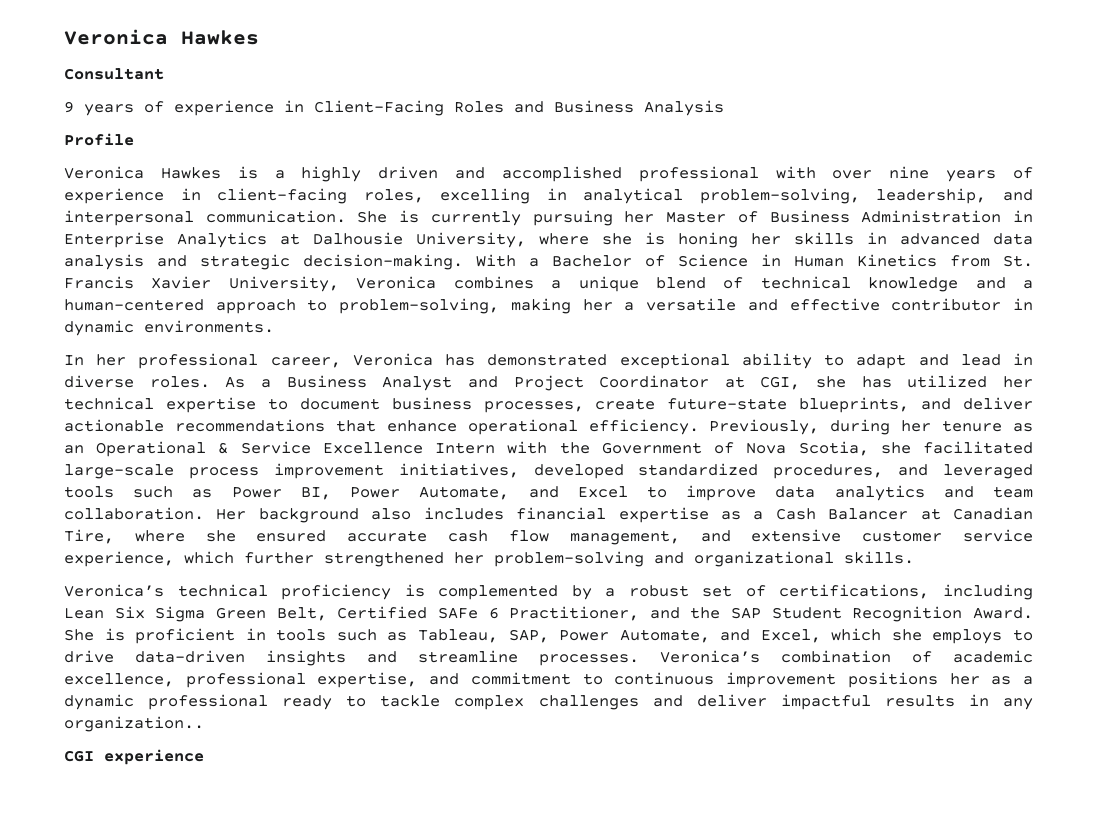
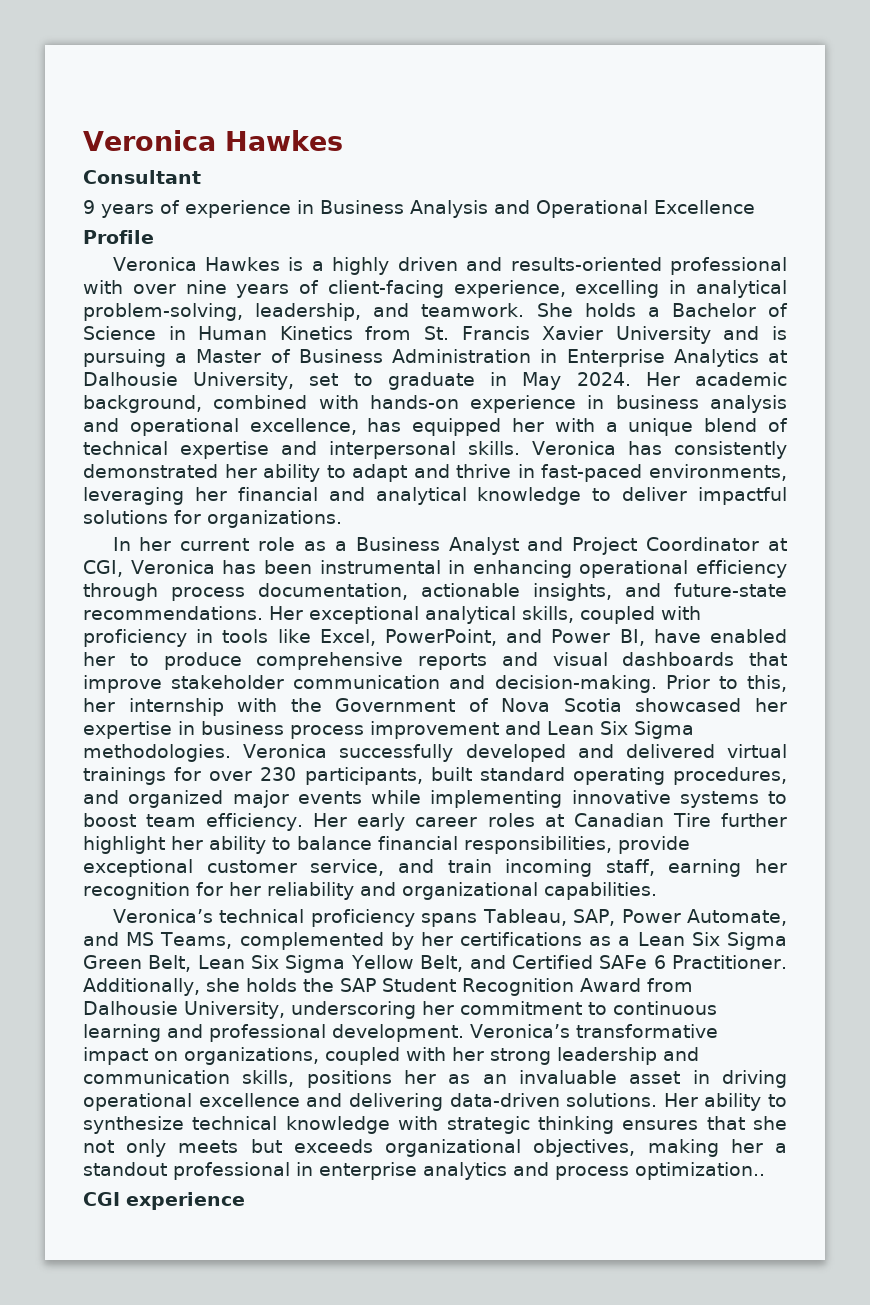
- 9 years of experience in Client-Facing Roles and Business Analysis
+ 9 years of experience in Business Analysis and Operational Excellence
- Veronica Hawkes is a highly driven and accomplished professional with over nine years of experience in client-facing roles, excelling in analytical problem-solving, leadership, and interpersonal communication. She is currently pursuing her Master of Business Administration in Enterprise Analytics at Dalhousie University, where she is honing her skills in advanced data analysis and strategic decision-making. With a Bachelor of Science in Human Kinetics from St. Francis Xavier University, Veronica combines a unique blend of technical knowledge and a human-centered approach to problem-solving, making her a versatile and effective contributor in dynamic environments.
- In her professional career, Veronica has demonstrated exceptional ability to adapt and lead in diverse roles. As a Business Analyst and Project Coordinator at CGI, she has utilized her technical expertise to document business processes, create future-state blueprints, and deliver actionable recommendations that enhance operational efficiency. Previously, during her tenure as an Operational & Service Excellence Intern with the Government of Nova Scotia, she facilitated large-scale process improvement initiatives, developed standardized procedures, and leveraged tools such as Power BI, Power Automate, and Excel to improve data analytics and team collaboration. Her background also includes financial expertise as a Cash Balancer at Canadian Tire, where she ensured accurate cash flow management, and extensive customer service experience, which further strengthened her problem-solving and organizational skills.
+ Veronica Hawkes is a highly driven and results-oriented professional with over nine years of client-facing experience, excelling in analytical problem-solving, leadership, and teamwork. She holds a Bachelor of Science in Human Kinetics from St. Francis Xavier University and is pursuing a Master of Business Administration in Enterprise Analytics at Dalhousie University, set to graduate in May 2024. Her academic background, combined with hands-on experience in business analysis and operational excellence, has equipped her with a unique blend of technical expertise and interpersonal skills. Veronica has consistently demonstrated her ability to adapt and thrive in fast-paced environments, leveraging her financial and analytical knowledge to deliver impactful solutions for organizations.
+ In her current role as a Business Analyst and Project Coordinator at CGI, Veronica has been instrumental in enhancing operational efficiency through process documentation, actionable insights, and future-state recommendations. Her exceptional analytical skills, coupled with proficiency in tools like Excel, PowerPoint, and Power BI, have enabled her to produce comprehensive reports and visual dashboards that improve stakeholder communication and decision-making. Prior to this, her internship with the Government of Nova Scotia showcased her expertise in business process improvement and Lean Six Sigma methodologies. Veronica successfully developed and delivered virtual trainings for over 230 participants, built standard operating procedures, and organized major events while implementing innovative systems to boost team efficiency. Her early career roles at Canadian Tire further highlight her ability to balance financial responsibilities, provide exceptional customer service, and train incoming staff, earning her recognition for her reliability and organizational capabilities.
- Veronica’s technical proficiency is complemented by a robust set of certifications, including Lean Six Sigma Green Belt, Certified SAFe 6 Practitioner, and the SAP Student Recognition Award. She is proficient in tools such as Tableau, SAP, Power Automate, and Excel, which she employs to drive data-driven insights and streamline processes. Veronica’s combination of academic excellence, professional expertise, and commitment to continuous improvement positions her as a dynamic professional ready to tackle complex challenges and deliver impactful results in any organization..
+ Veronica’s technical proficiency spans Tableau, SAP, Power Automate, and MS Teams, complemented by her certifications as a Lean Six Sigma Green Belt, Lean Six Sigma Yellow Belt, and Certified SAFe 6 Practitioner. Additionally, she holds the SAP Student Recognition Award from Dalhousie University, underscoring her commitment to continuous learning and professional development. Veronica’s transformative impact on organizations, coupled with her strong leadership and communication skills, positions her as an invaluable asset in driving operational excellence and delivering data-driven solutions. Her ability to synthesize technical knowledge with strategic thinking ensures that she not only meets but exceeds organizational objectives, making her a standout professional in enterprise analytics and process optimization..

